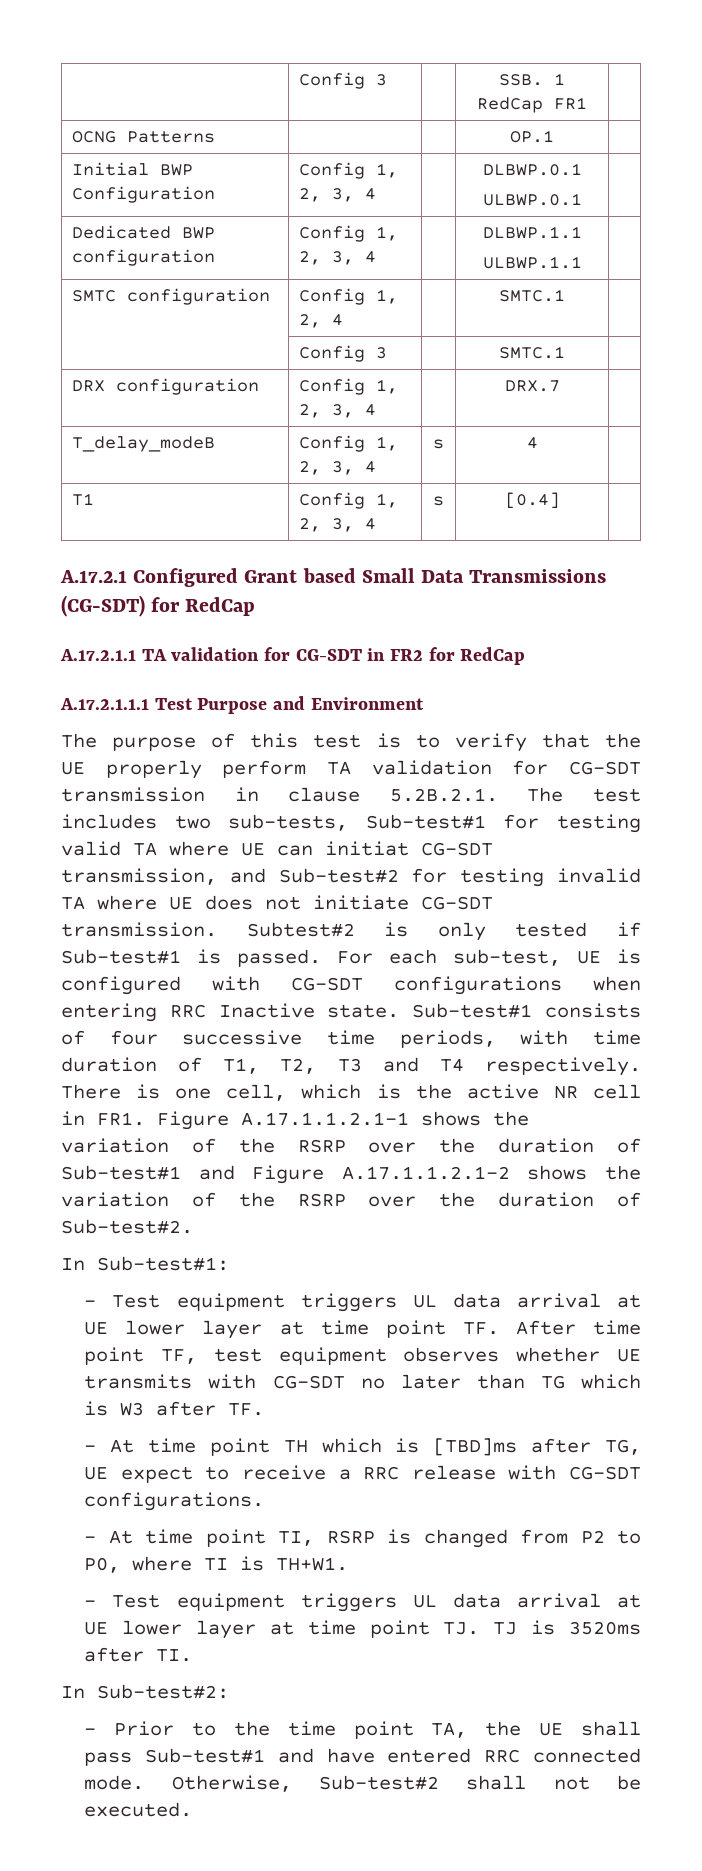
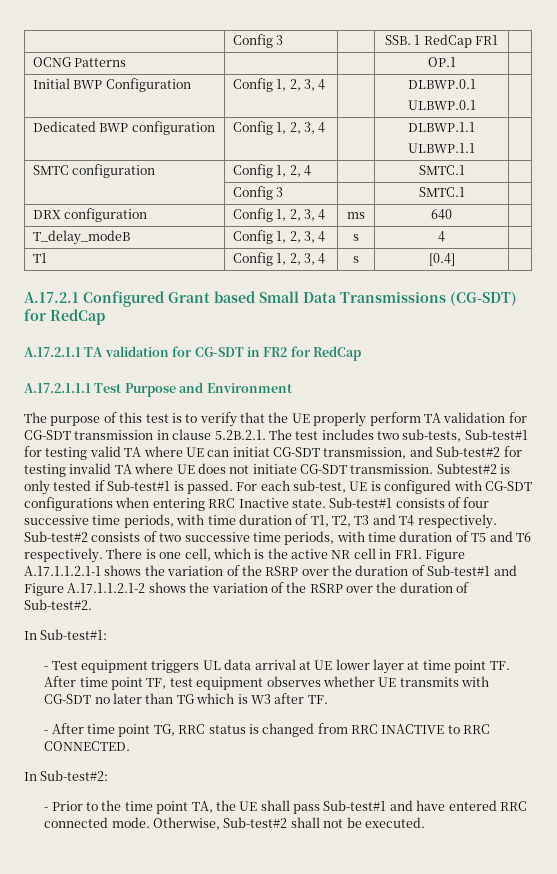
- DRX configuration | Config 1, 2, 3, 4 | | DRX.7 |
+ DRX configuration | Config 1, 2, 3, 4 | ms | 640 |
+ Sub-test#2 consists of two successive time periods, with time duration of T5 and T6 respectively.
- - At time point TH which is [TBD]ms after TG, UE expect to receive a RRC release with CG-SDT configurations.
- - At time point TI, RSRP is changed from P2 to P0, where TI is TH+W1.
- - Test equipment triggers UL data arrival at UE lower layer at time point TJ. TJ is 3520ms after TI.
+ - After time point TG, RRC status is changed from RRC INACTIVE to RRC CONNECTED.

